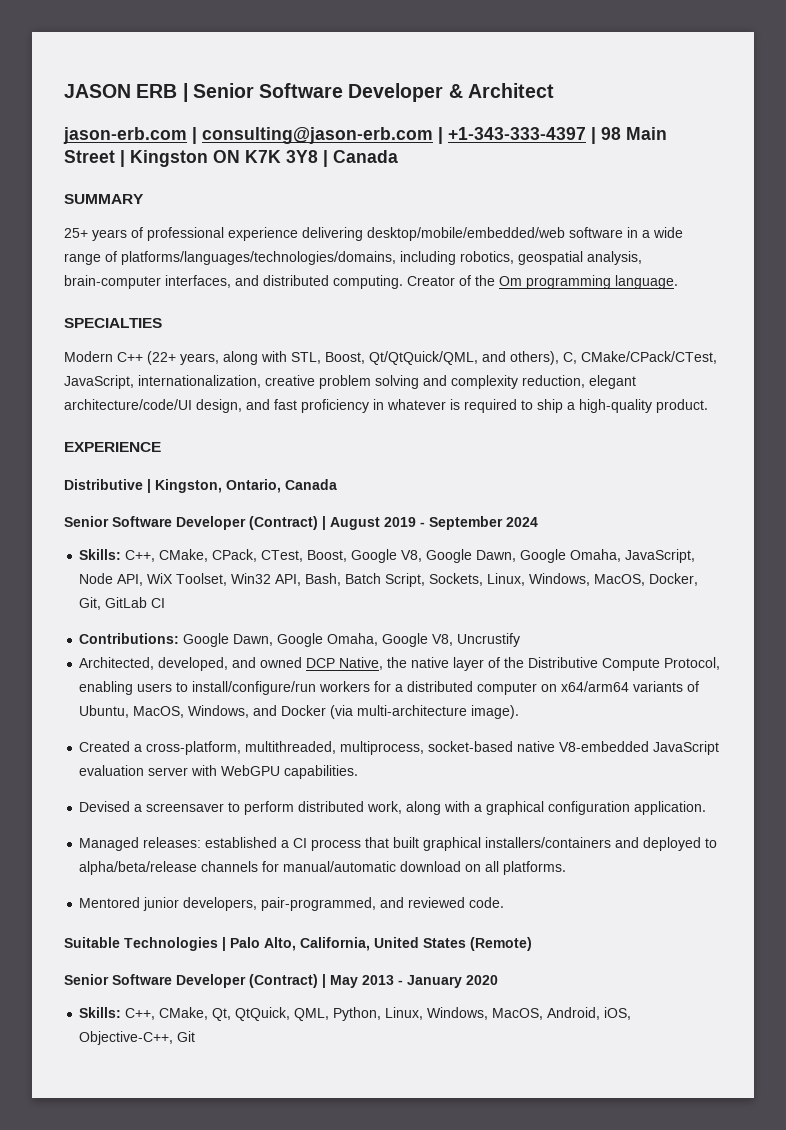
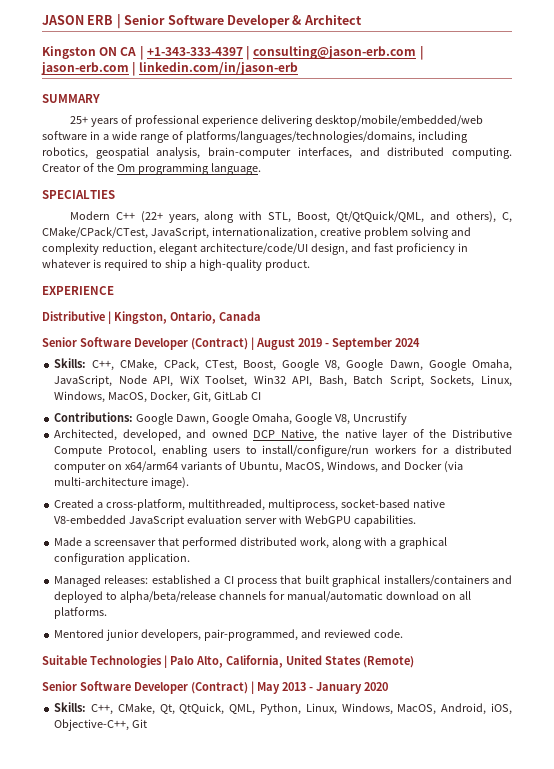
- jason-erb.com | consulting@jason-erb.com | +1-343-333-4397 | 98 Main Street | Kingston ON K7K 3Y8 | Canada
+ Kingston ON CA | +1-343-333-4397 | consulting@jason-erb.com | jason-erb.com | linkedin.com/in/jason-erb
- Devised a screensaver to perform distributed work, along with a graphical configuration application.
+ Made a screensaver that performed distributed work, along with a graphical configuration application.

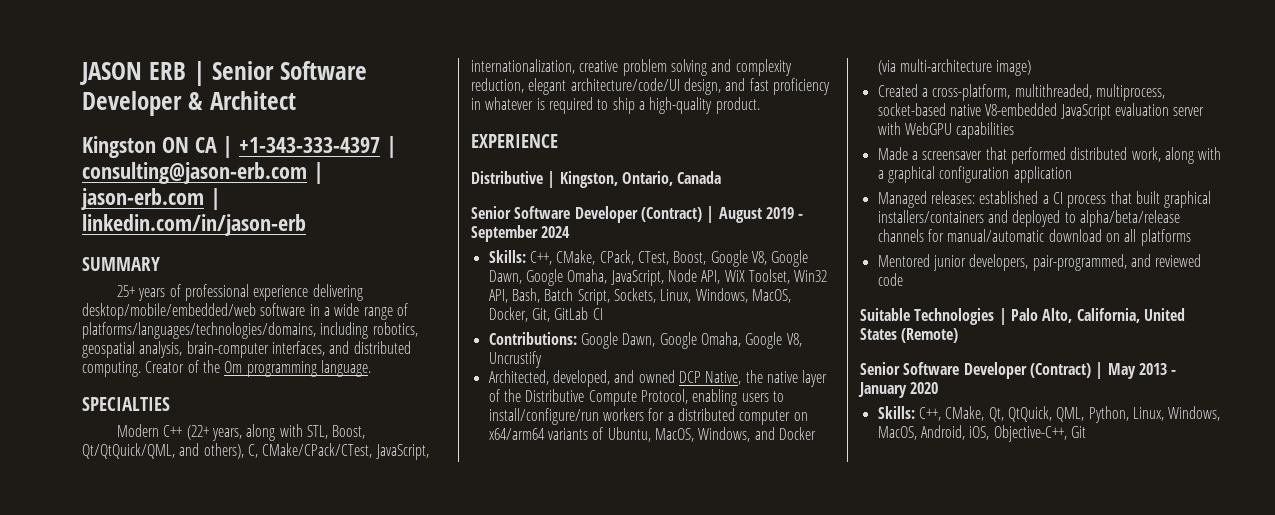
- Architected, developed, and owned DCP Native, the native layer of the Distributive Compute Protocol, enabling users to install/configure/run workers for a distributed computer on x64/arm64 variants of Ubuntu, MacOS, Windows, and Docker (via multi-architecture image).
+ Architected, developed, and owned DCP Native, the native layer of the Distributive Compute Protocol, enabling users to install/configure/run workers for a distributed computer on x64/arm64 variants of Ubuntu, MacOS, Windows, and Docker (via multi-architecture image)
- Created a cross-platform, multithreaded, multiprocess, socket-based native V8-embedded JavaScript evaluation server with WebGPU capabilities.
+ Created a cross-platform, multithreaded, multiprocess, socket-based native V8-embedded JavaScript evaluation server with WebGPU capabilities
- Made a screensaver that performed distributed work, along with a graphical configuration application.
+ Made a screensaver that performed distributed work, along with a graphical configuration application
- Managed releases: established a CI process that built graphical installers/containers and deployed to alpha/beta/release channels for manual/automatic download on all platforms.
+ Managed releases: established a CI process that built graphical installers/containers and deployed to alpha/beta/release channels for manual/automatic download on all platforms
- Mentored junior developers, pair-programmed, and reviewed code.
+ Mentored junior developers, pair-programmed, and reviewed code

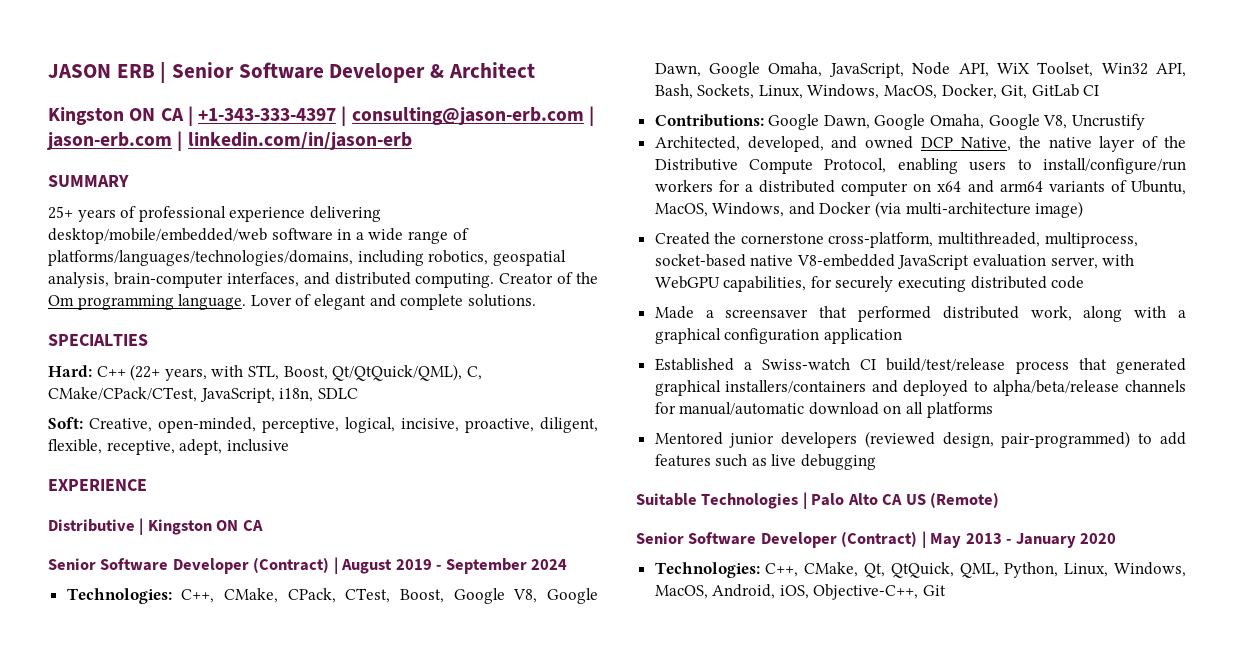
+ Lover of elegant and complete solutions.
- Modern C++ (22+ years, along with STL, Boost, Qt/QtQuick/QML, and others), C, CMake/CPack/CTest, JavaScript, internationalization, creative problem solving and complexity reduction, elegant architecture/code/UI design, and fast proficiency in whatever is required to ship a high-quality product.
+ Hard: C++ (22+ years, with STL, Boost, Qt/QtQuick/QML), C, CMake/CPack/CTest, JavaScript, i18n, SDLC
+ Soft: Creative, open-minded, perceptive, logical, incisive, proactive, diligent, flexible, receptive, adept, inclusive
- Distributive | Kingston, Ontario, Canada
+ Distributive | Kingston ON CA
- Skills: C++, CMake, CPack, CTest, Boost, Google V8, Google Dawn, Google Omaha, JavaScript, Node API, WiX Toolset, Win32 API, Bash, Batch Script, Sockets, Linux, Windows, MacOS, Docker, Git, GitLab CI
+ Technologies: C++, CMake, CPack, CTest, Boost, Google V8, Google Dawn, Google Omaha, JavaScript, Node API, WiX Toolset, Win32 API, Bash, Sockets, Linux, Windows, MacOS, Docker, Git, GitLab CI
- Architected, developed, and owned DCP Native, the native layer of the Distributive Compute Protocol, enabling users to install/configure/run workers for a distributed computer on x64/arm64 variants of Ubuntu, MacOS, Windows, and Docker (via multi-architecture image)
+ Architected, developed, and owned DCP Native, the native layer of the Distributive Compute Protocol, enabling users to install/configure/run workers for a distributed computer on x64 and arm64 variants of Ubuntu, MacOS, Windows, and Docker (via multi-architecture image)
- Created a cross-platform, multithreaded, multiprocess, socket-based native V8-embedded JavaScript evaluation server with WebGPU capabilities
+ Created the cornerstone cross-platform, multithreaded, multiprocess, socket-based native V8-embedded JavaScript evaluation server, with WebGPU capabilities, for securely executing distributed code
- Managed releases: established a CI process that built graphical installers/containers and deployed to alpha/beta/release channels for manual/automatic download on all platforms
+ Established a Swiss-watch CI build/test/release process that generated graphical installers/containers and deployed to alpha/beta/release channels for manual/automatic download on all platforms
- Mentored junior developers, pair-programmed, and reviewed code
+ Mentored junior developers (reviewed design, pair-programmed) to add features such as live debugging
- Suitable Technologies | Palo Alto, California, United States (Remote)
+ Suitable Technologies | Palo Alto CA US (Remote)
- Skills: C++, CMake, Qt, QtQuick, QML, Python, Linux, Windows, MacOS, Android, iOS, Objective-C++, Git
+ Technologies: C++, CMake, Qt, QtQuick, QML, Python, Linux, Windows, MacOS, Android, iOS, Objective-C++, Git

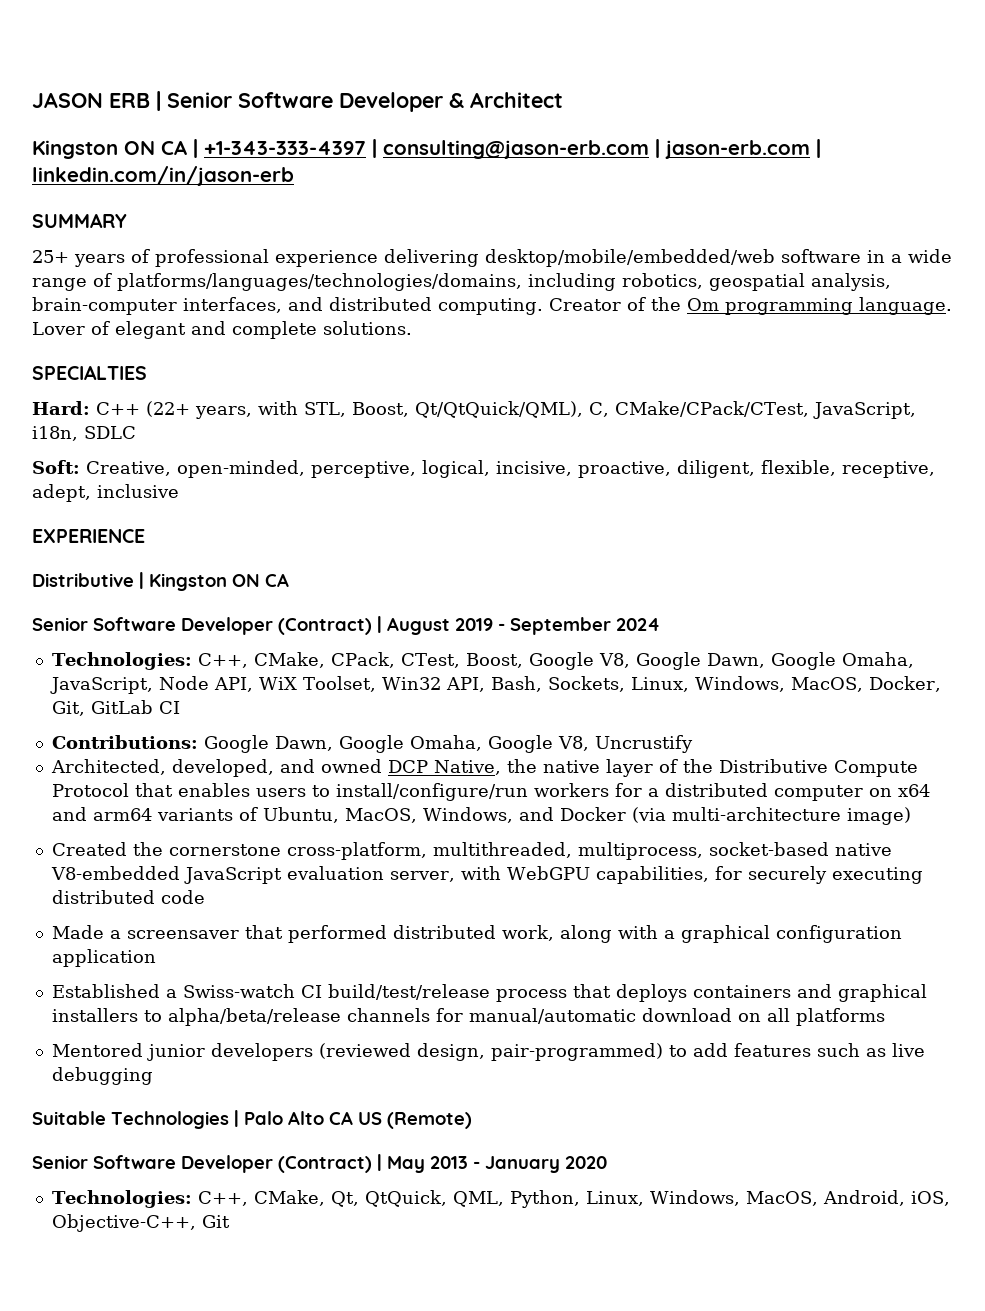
- Architected, developed, and owned DCP Native, the native layer of the Distributive Compute Protocol, enabling users to install/configure/run workers for a distributed computer on x64 and arm64 variants of Ubuntu, MacOS, Windows, and Docker (via multi-architecture image)
+ Architected, developed, and owned DCP Native, the native layer of the Distributive Compute Protocol that enables users to install/configure/run workers for a distributed computer on x64 and arm64 variants of Ubuntu, MacOS, Windows, and Docker (via multi-architecture image)
- Established a Swiss-watch CI build/test/release process that generated graphical installers/containers and deployed to alpha/beta/release channels for manual/automatic download on all platforms
+ Established a Swiss-watch CI build/test/release process that deploys containers and graphical installers to alpha/beta/release channels for manual/automatic download on all platforms

